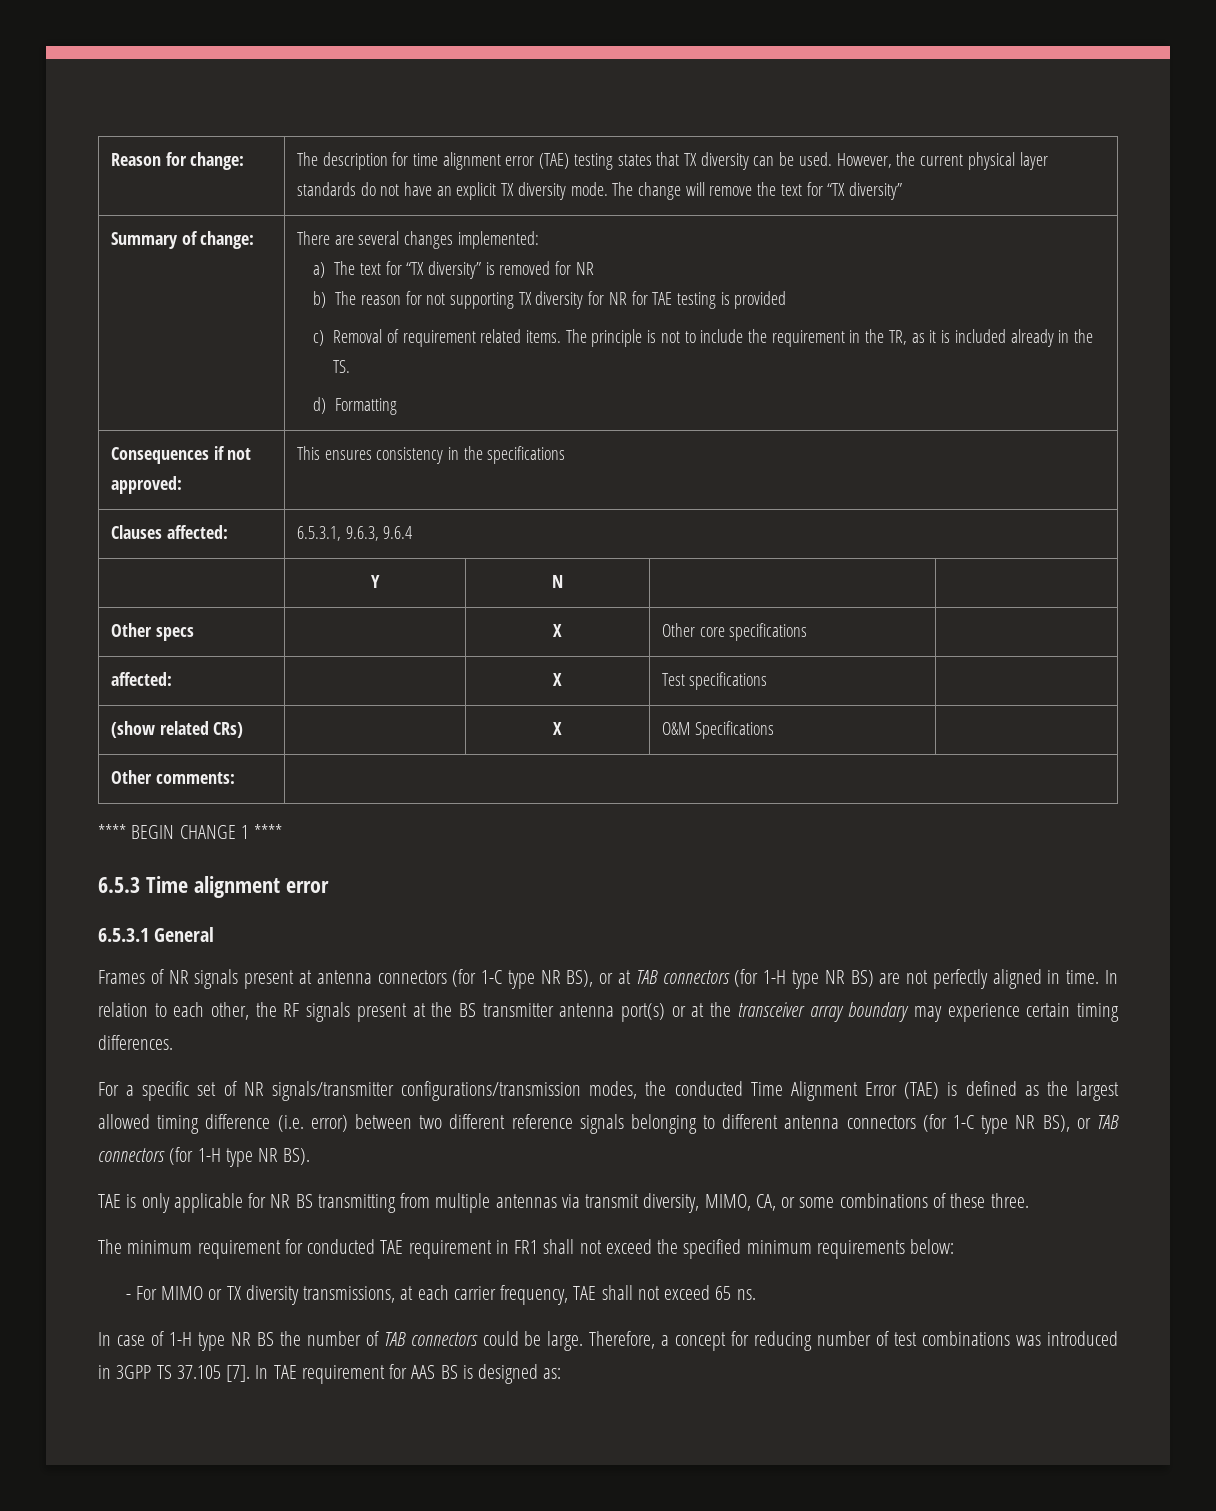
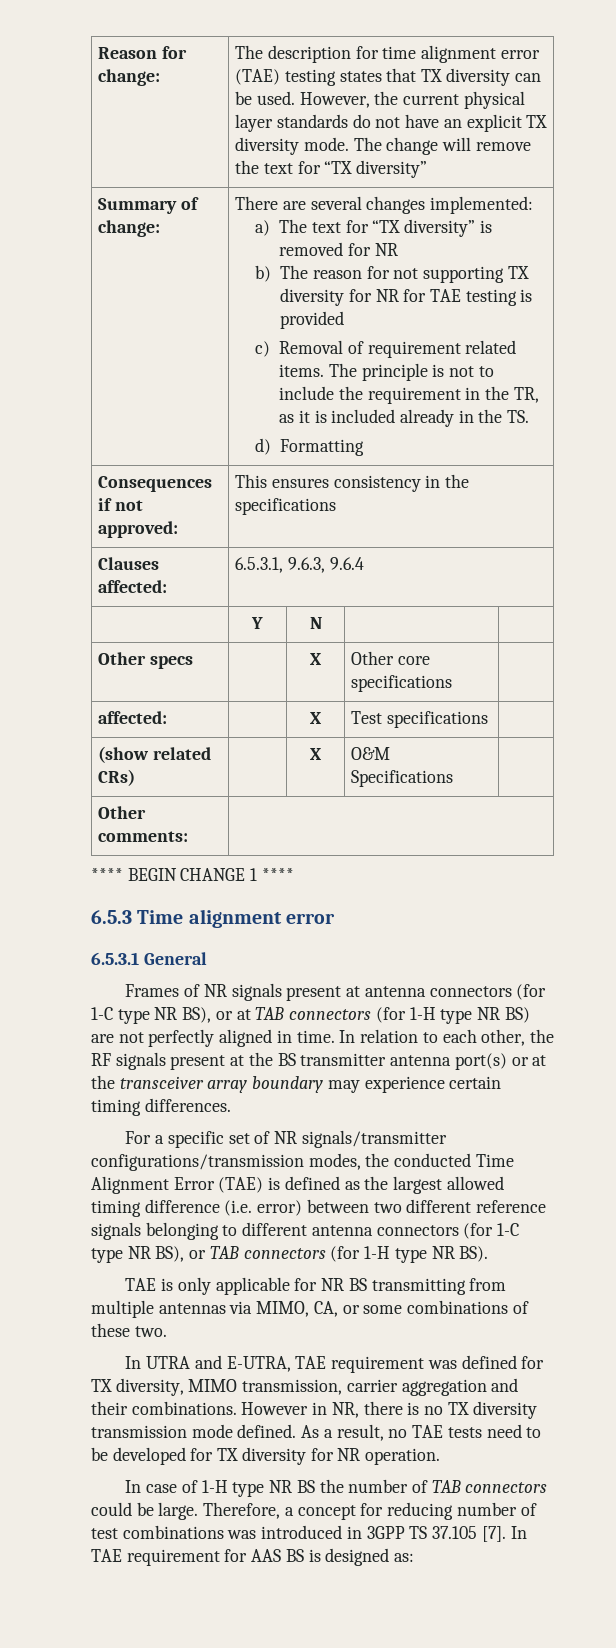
- TAE is only applicable for NR BS transmitting from multiple antennas via transmit diversity, MIMO, CA, or some combinations of these three.
- The minimum requirement for conducted TAE requirement in FR1 shall not exceed the specified minimum requirements below:
- - For MIMO or TX diversity transmissions, at each carrier frequency, TAE shall not exceed 65 ns.
+ TAE is only applicable for NR BS transmitting from multiple antennas via MIMO, CA, or some combinations of these two.
+ In UTRA and E-UTRA, TAE requirement was defined for TX diversity, MIMO transmission, carrier aggregation and their combinations. However in NR, there is no TX diversity transmission mode defined. As a result, no TAE tests need to be developed for TX diversity for NR operation.

